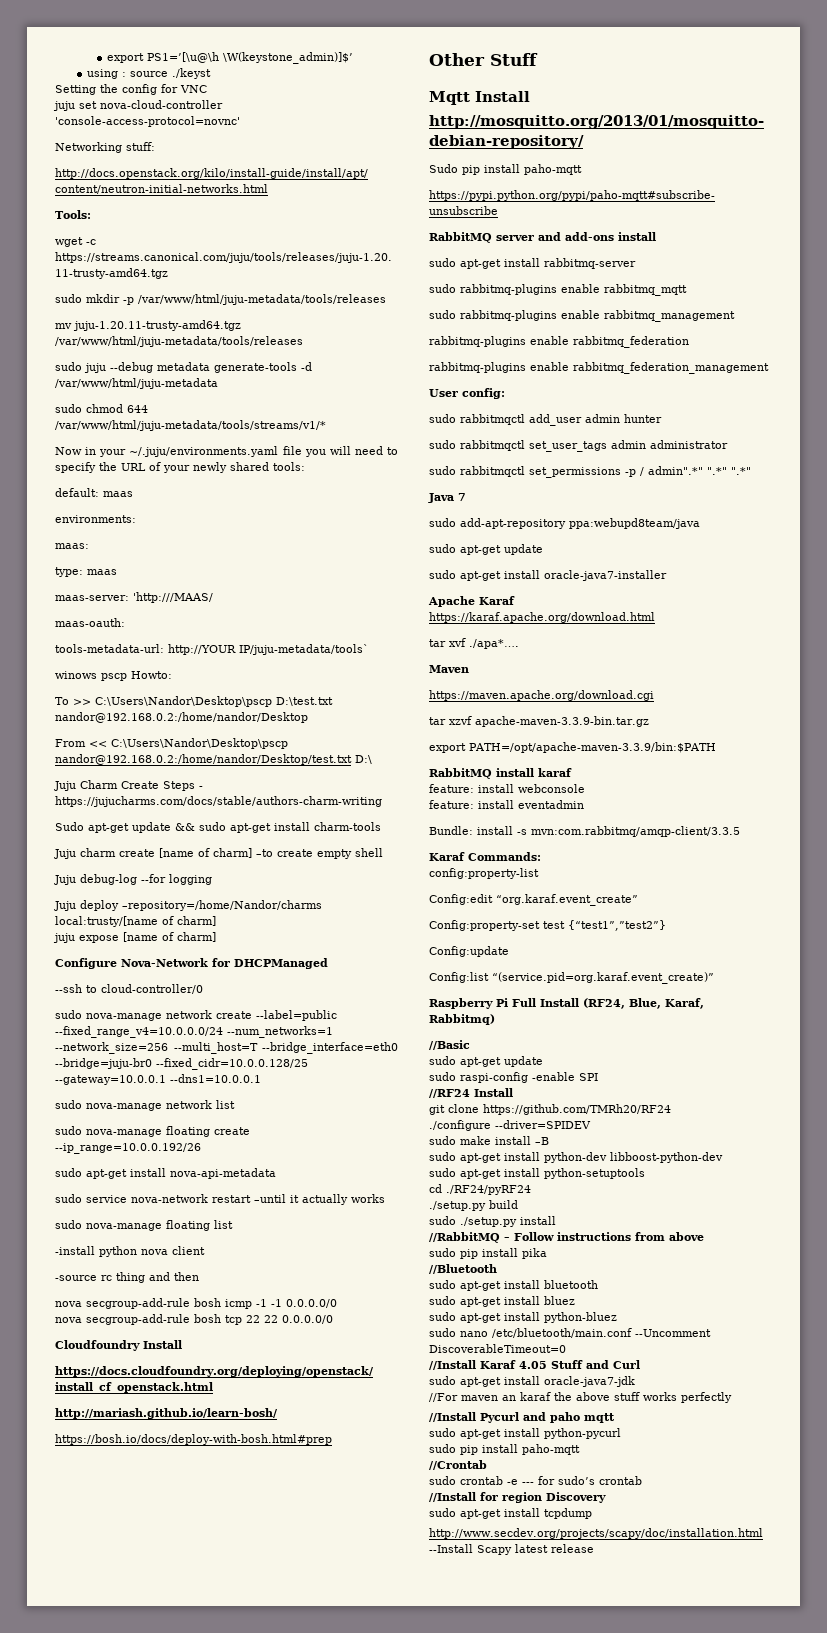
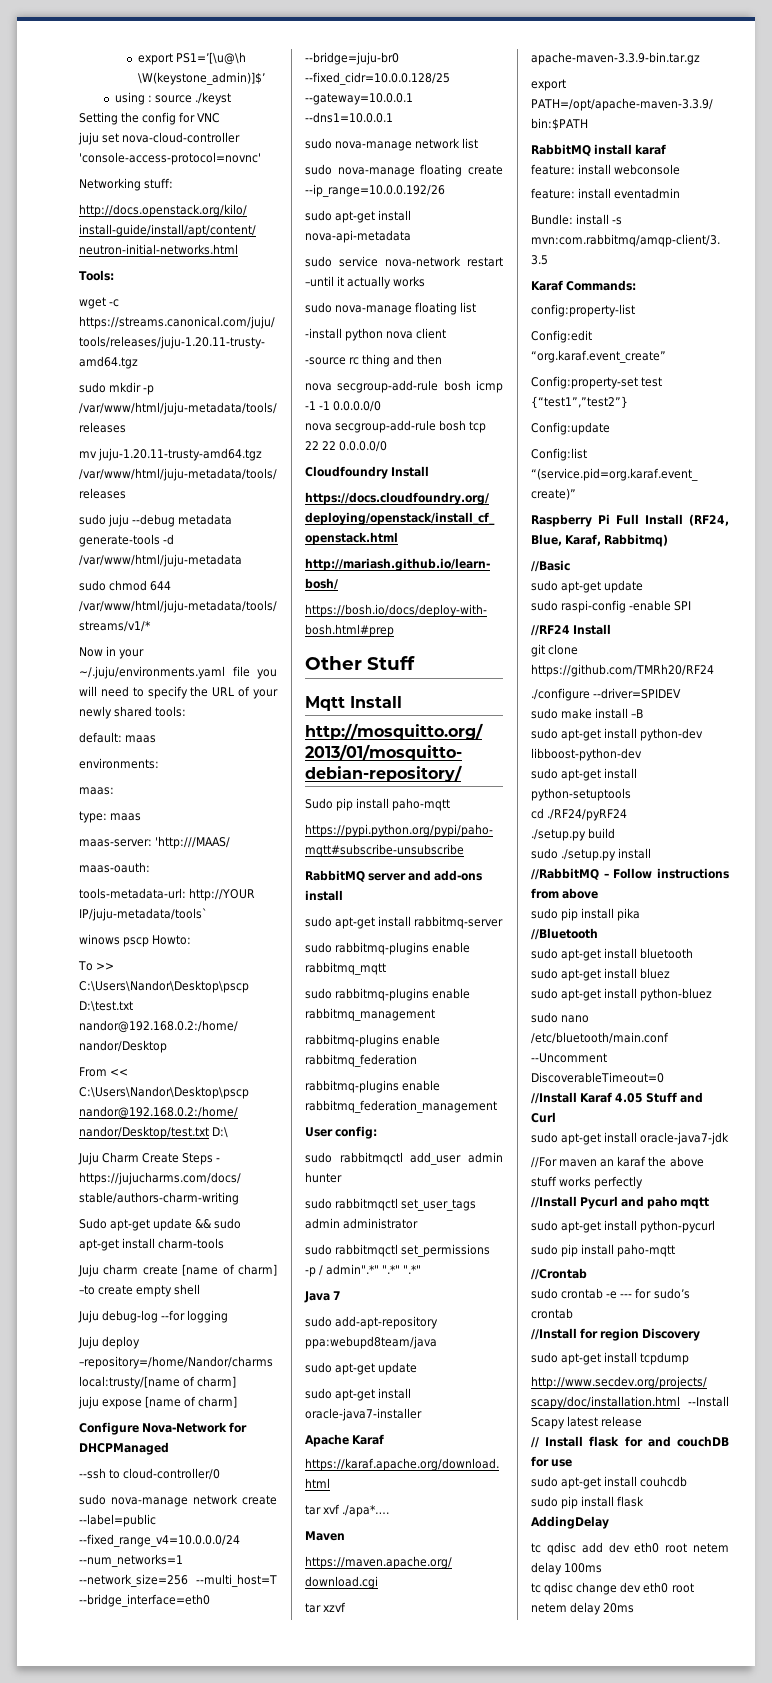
+ // Install flask for and couchDB for use
+ sudo apt-get install couhcdb
+ sudo pip install flask
+ AddingDelay
+ tc qdisc add dev eth0 root netem delay 100ms
+ tc qdisc change dev eth0 root netem delay 20ms

